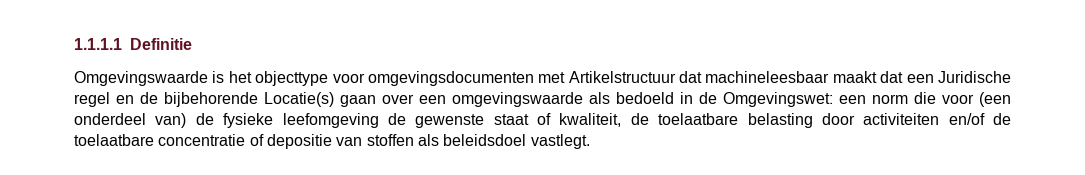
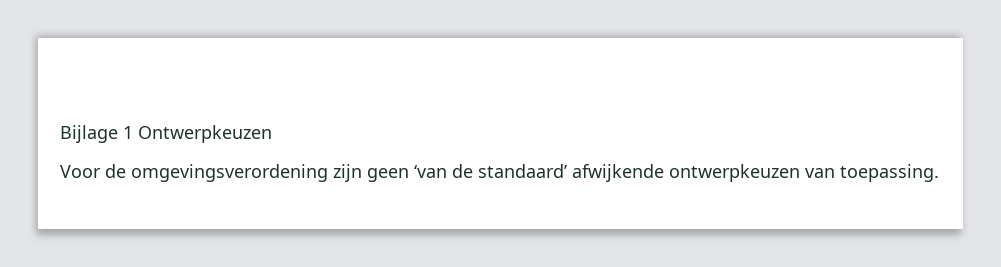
- 1.1.1.1 Definitie
- Omgevingswaarde is het objecttype voor omgevingsdocumenten met Artikelstructuur dat machineleesbaar maakt dat een Juridische regel en de bijbehorende Locatie(s) gaan over een omgevingswaarde als bedoeld in de Omgevingswet: een norm die voor (een onderdeel van) de fysieke leefomgeving de gewenste staat of kwaliteit, de toelaatbare belasting door activiteiten en/of de toelaatbare concentratie of depositie van stoffen als beleidsdoel vastlegt.
+ Bijlage 1 Ontwerpkeuzen
+ Voor de omgevingsverordening zijn geen ‘van de standaard’ afwijkende ontwerpkeuzen van toepassing.

